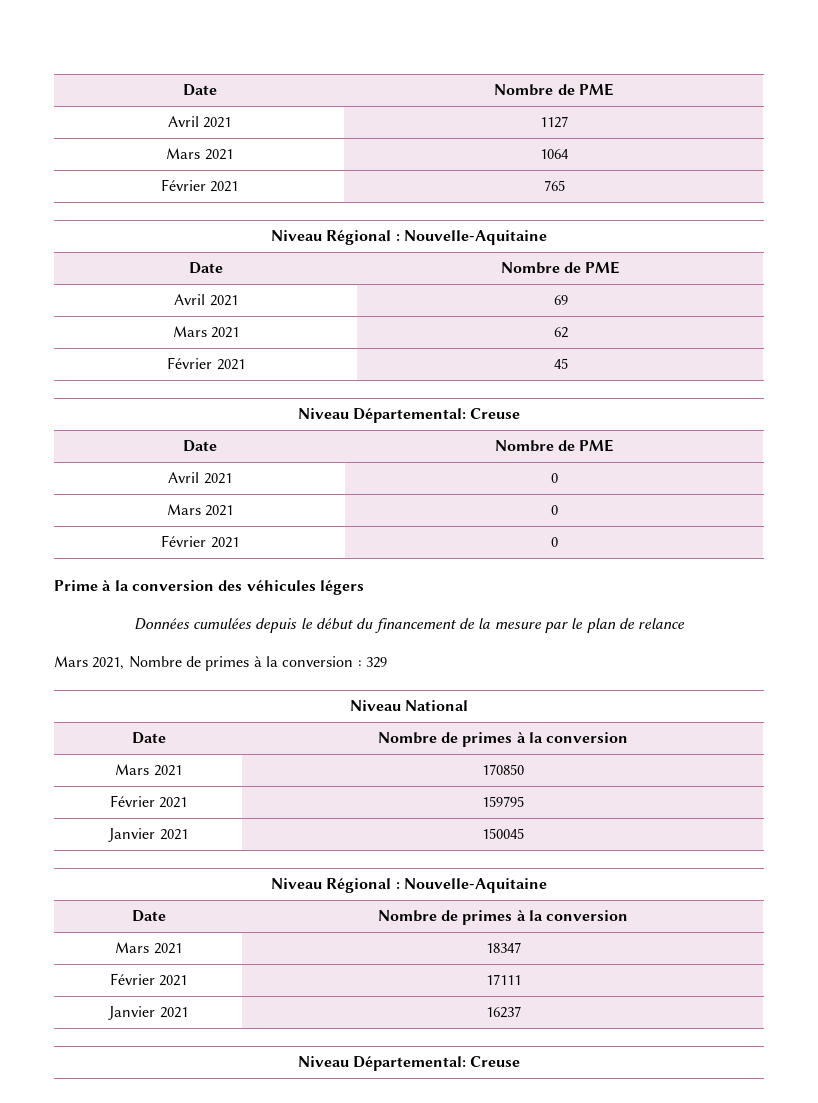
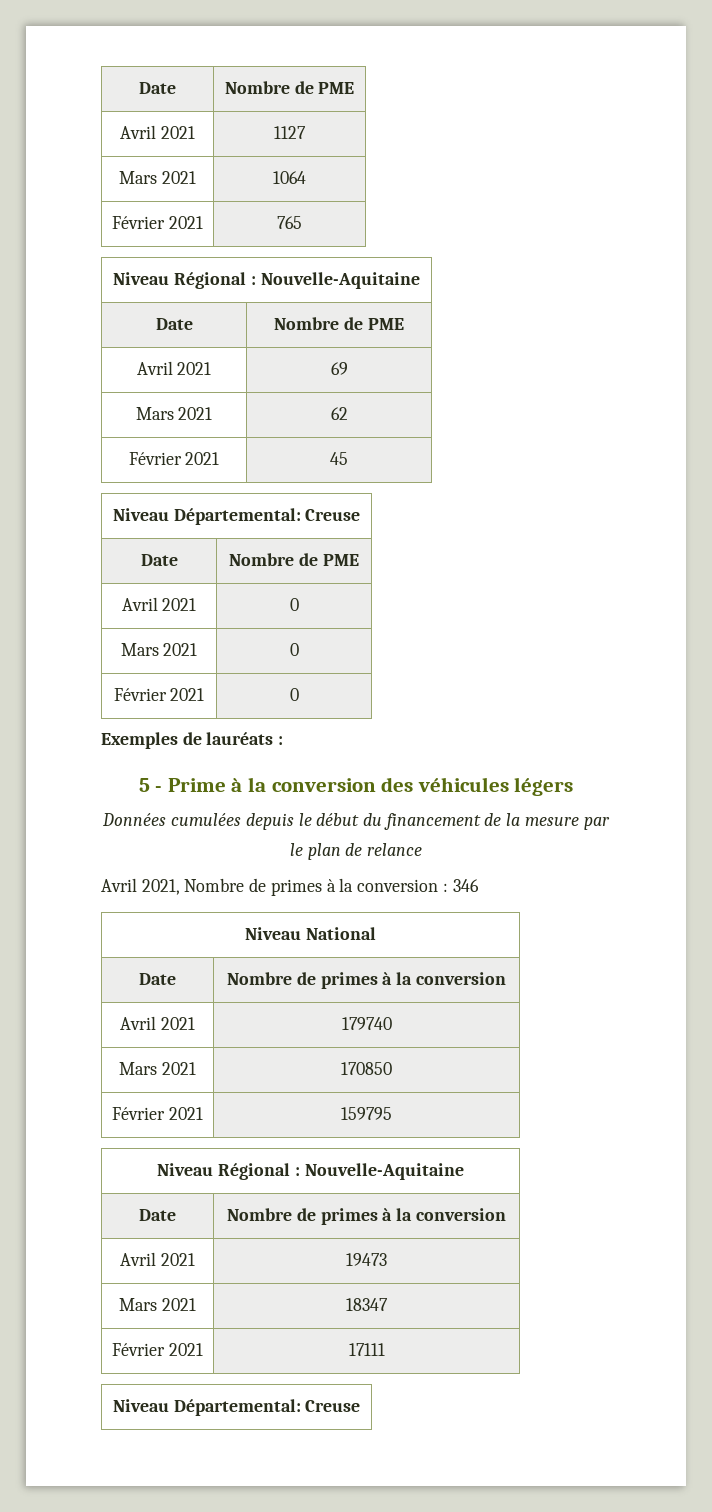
- Prime à la conversion des véhicules légers
+ Exemples de lauréats :
+ 5 - Prime à la conversion des véhicules légers
- Mars 2021, Nombre de primes à la conversion : 329
+ Avril 2021, Nombre de primes à la conversion : 346
+ Avril 2021 | 179740
- Janvier 2021 | 150045
+ Avril 2021 | 19473
- Janvier 2021 | 16237

